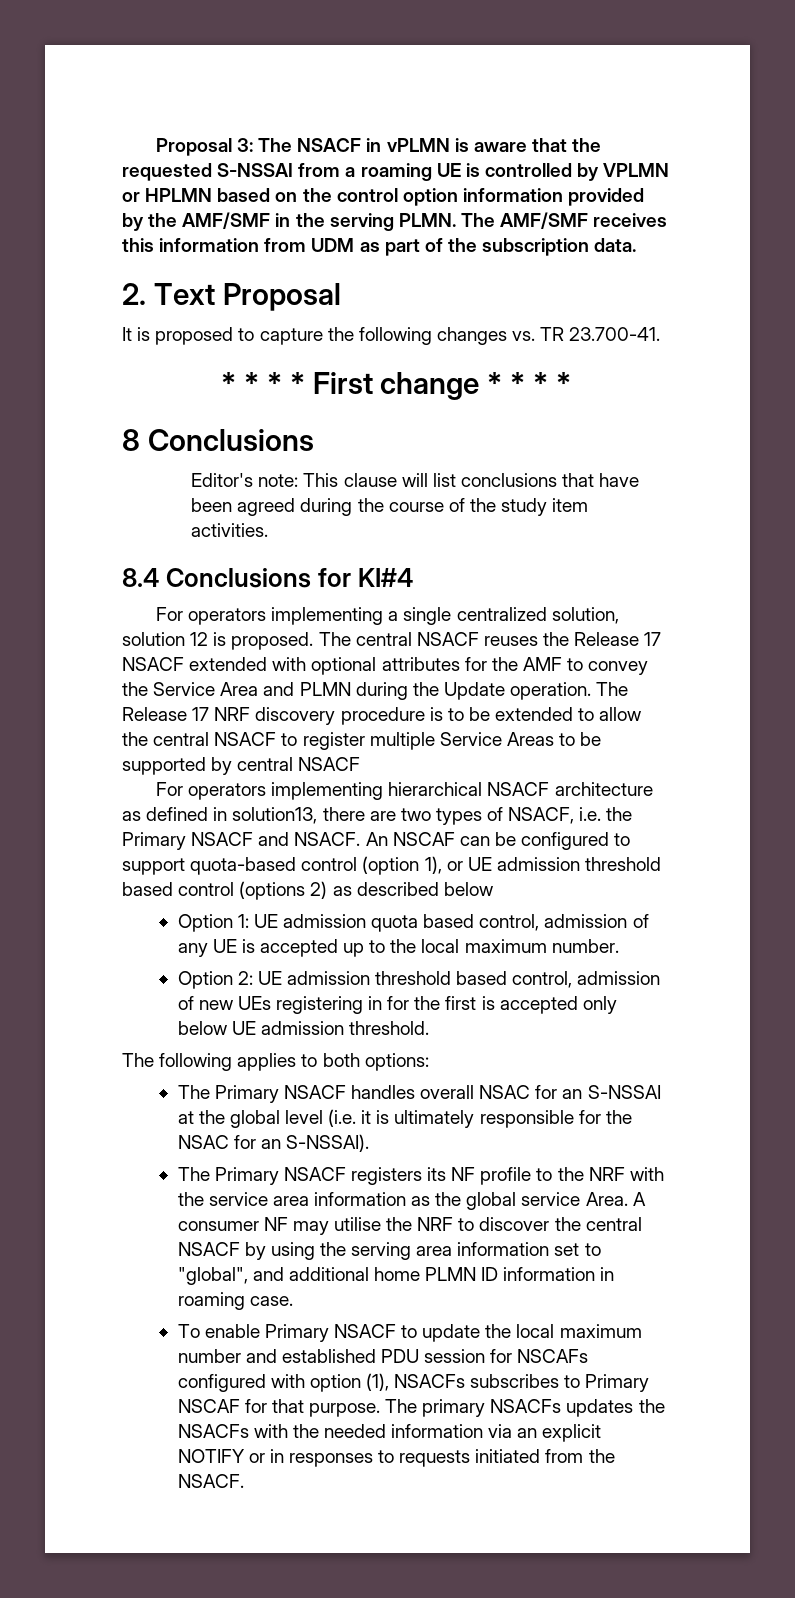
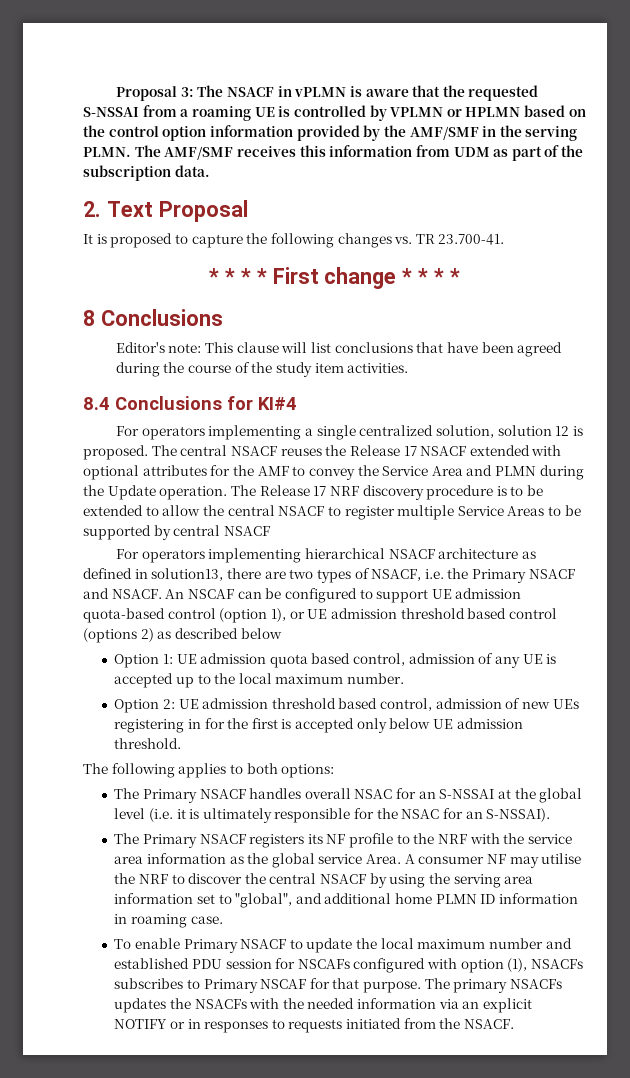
- An NSCAF can be configured to support quota-based control (option 1), or UE admission threshold based control (options 2) as described below
+ An NSCAF can be configured to support UE admission quota-based control (option 1), or UE admission threshold based control (options 2) as described below

